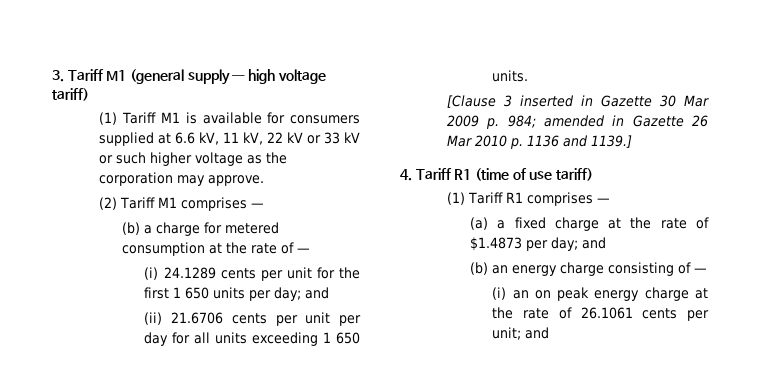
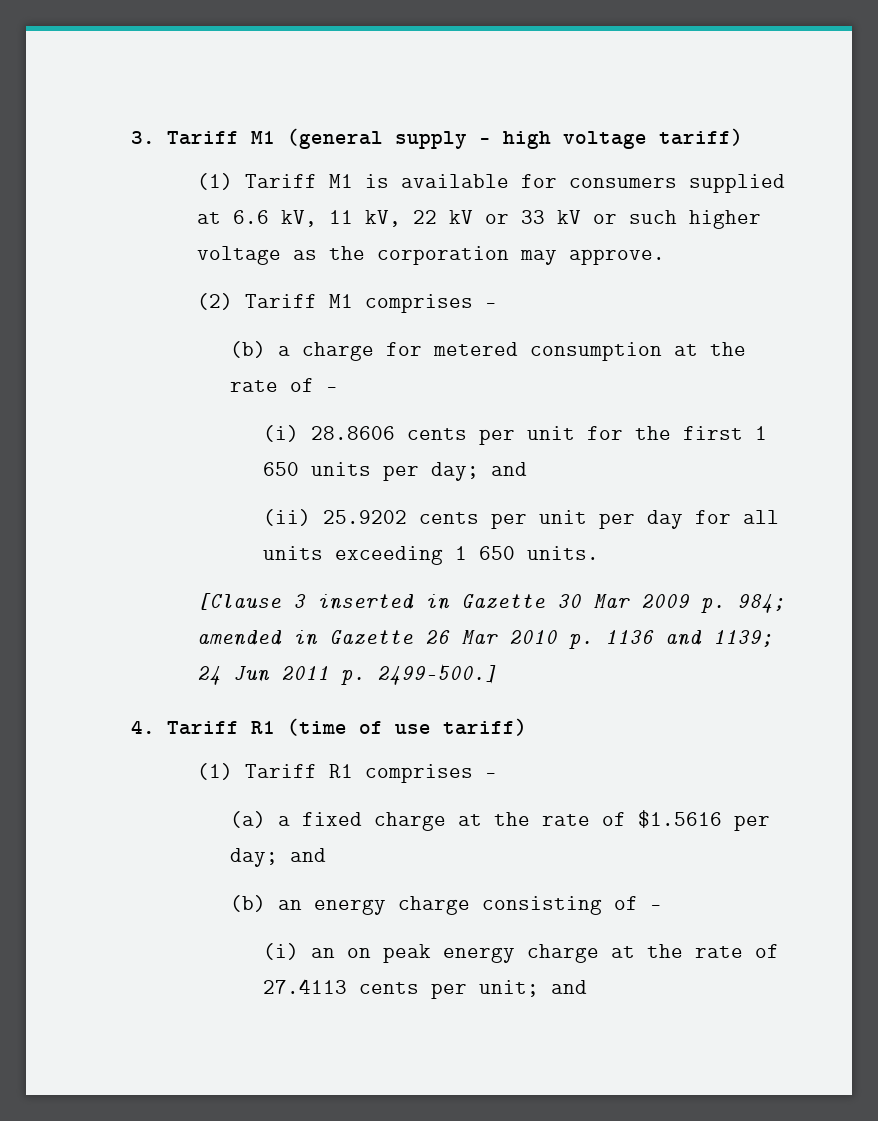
- (i) 24.1289 cents per unit for the first 1 650 units per day; and
+ (i) 28.8606 cents per unit for the first 1 650 units per day; and
- (ii) 21.6706 cents per unit per day for all units exceeding 1 650 units.
+ (ii) 25.9202 cents per unit per day for all units exceeding 1 650 units.
- [Clause 3 inserted in Gazette 30 Mar 2009 p. 984; amended in Gazette 26 Mar 2010 p. 1136 and 1139.]
+ [Clause 3 inserted in Gazette 30 Mar 2009 p. 984; amended in Gazette 26 Mar 2010 p. 1136 and 1139; 24 Jun 2011 p. 2499-500.]
- (a) a fixed charge at the rate of $1.4873 per day; and
+ (a) a fixed charge at the rate of $1.5616 per day; and
- (i) an on peak energy charge at the rate of 26.1061 cents per unit; and
+ (i) an on peak energy charge at the rate of 27.4113 cents per unit; and

